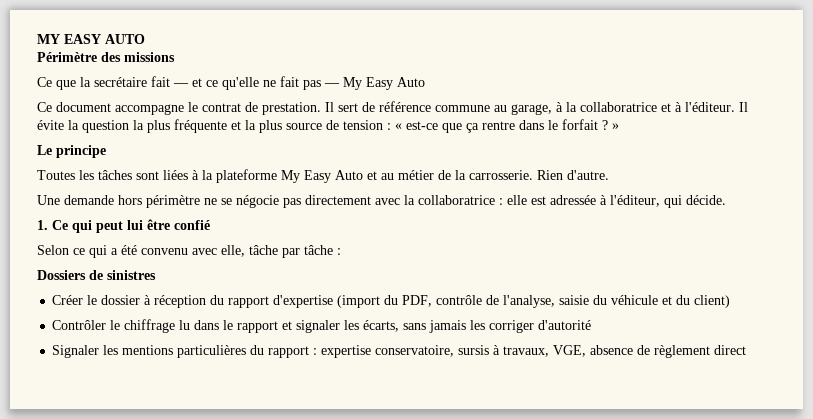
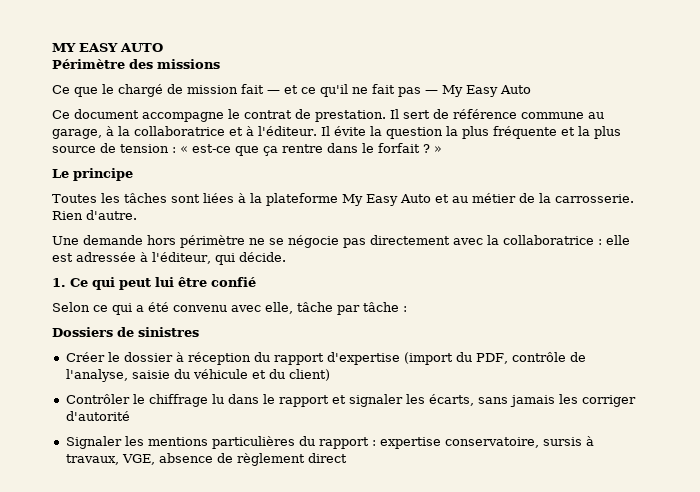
- Ce que la secrétaire fait — et ce qu'elle ne fait pas — My Easy Auto
+ Ce que le chargé de mission fait — et ce qu'il ne fait pas — My Easy Auto

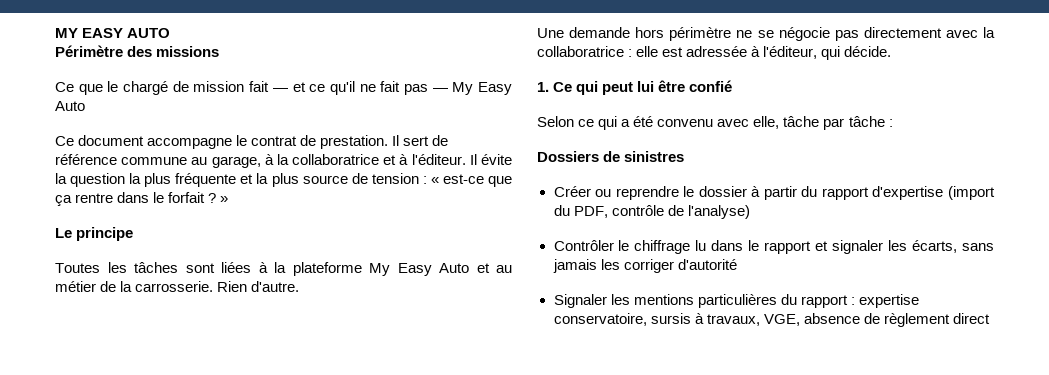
- Créer le dossier à réception du rapport d'expertise (import du PDF, contrôle de l'analyse, saisie du véhicule et du client)
+ Créer ou reprendre le dossier à partir du rapport d'expertise (import du PDF, contrôle de l'analyse)

